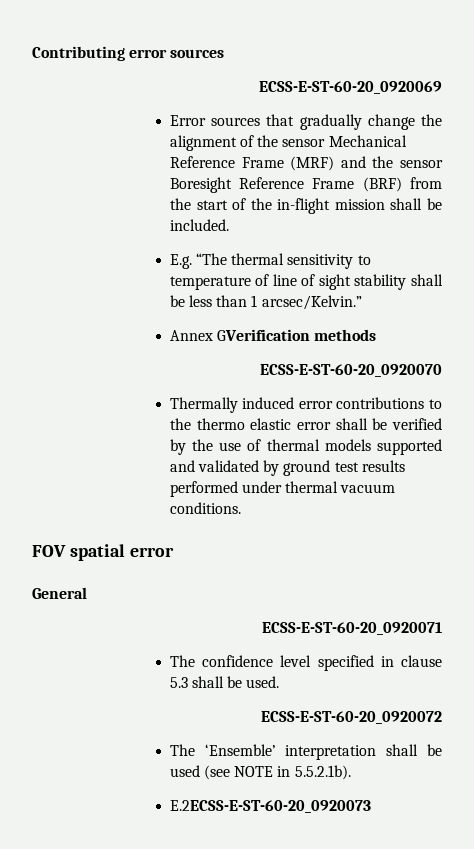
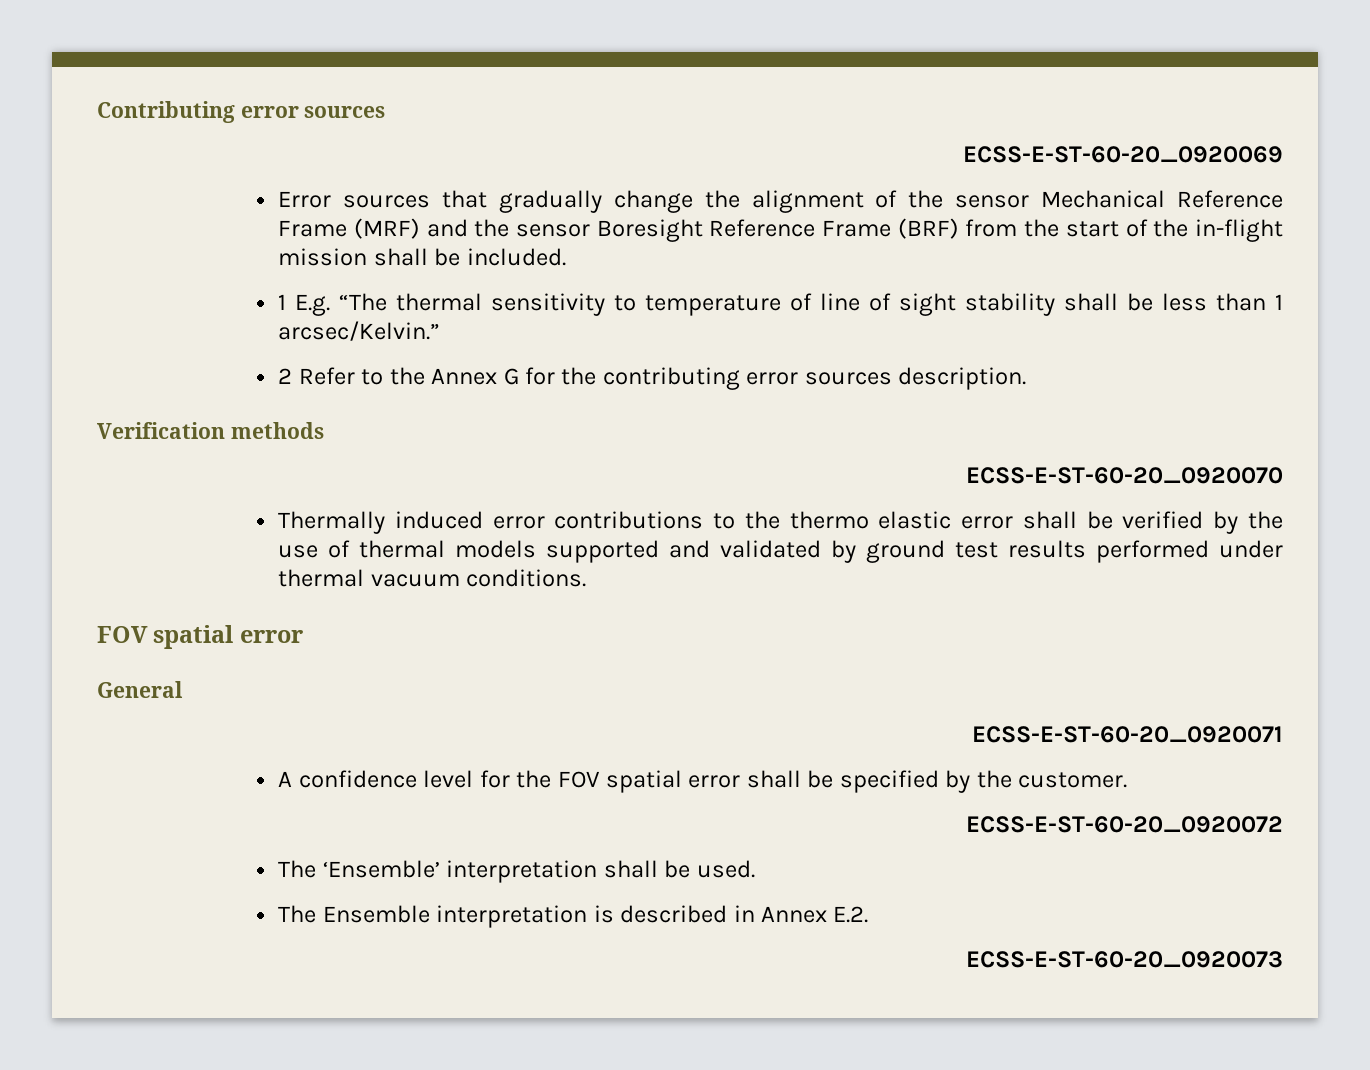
- E.g. “The thermal sensitivity to temperature of line of sight stability shall be less than 1 arcsec/Kelvin.”
+ 1 E.g. “The thermal sensitivity to temperature of line of sight stability shall be less than 1 arcsec/Kelvin.”
- Annex GVerification methods
+ 2 Refer to the Annex G for the contributing error sources description.
+ Verification methods
- The confidence level specified in clause 5.3 shall be used.
+ A confidence level for the FOV spatial error shall be specified by the customer.
- The ‘Ensemble’ interpretation shall be used (see NOTE in 5.5.2.1b).
- E.2ECSS-E-ST-60-20_0920073
+ The ‘Ensemble’ interpretation shall be used.
+ The Ensemble interpretation is described in Annex E.2.
+ ECSS-E-ST-60-20_0920073

